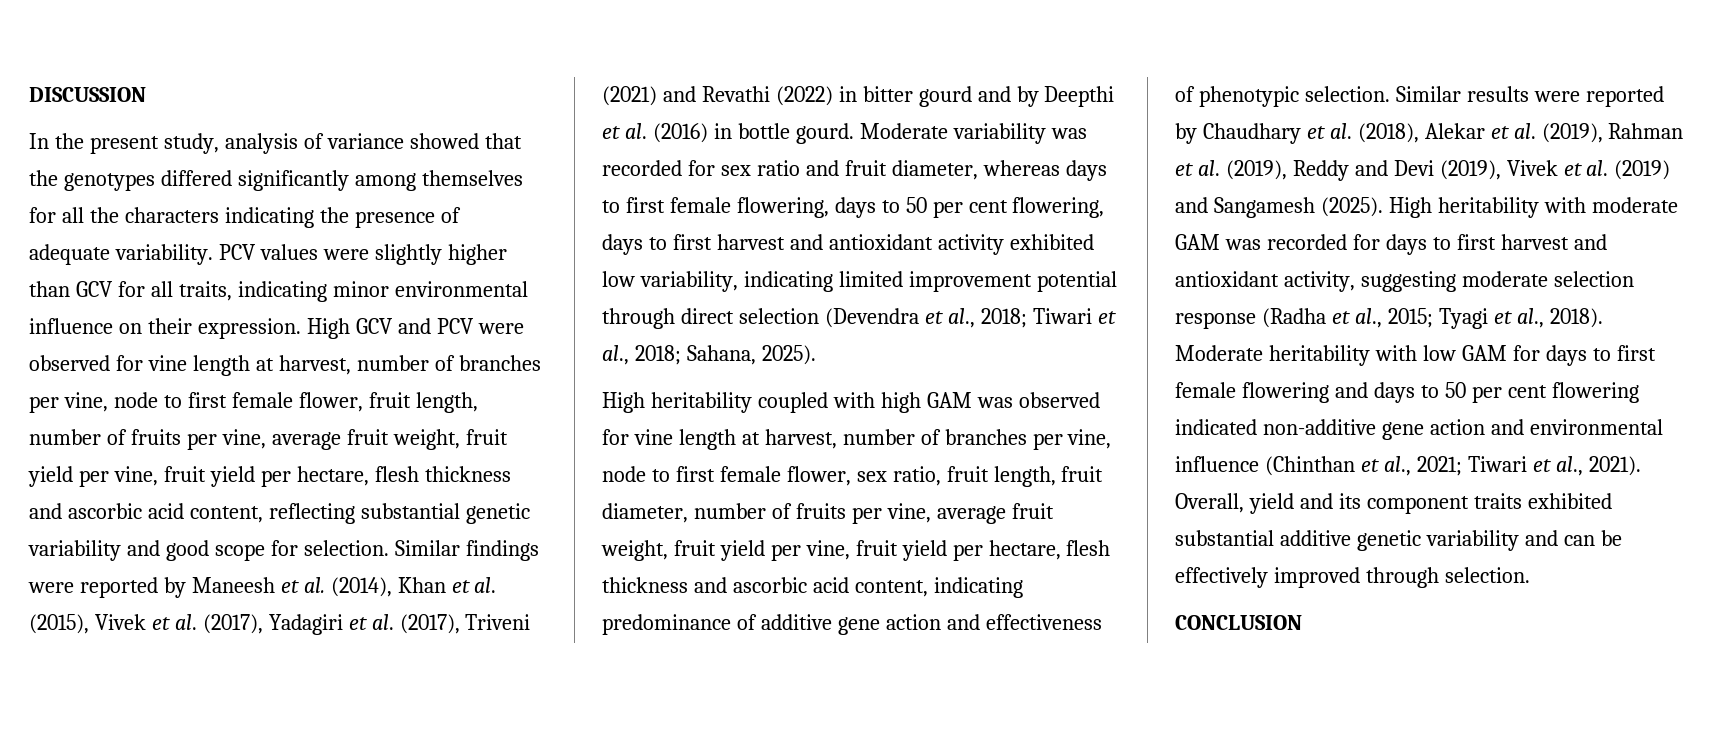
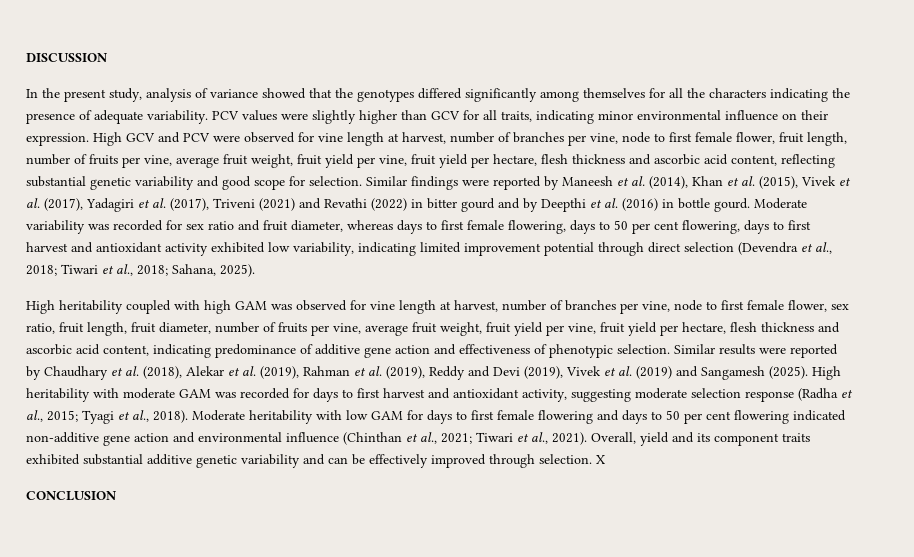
+ X

